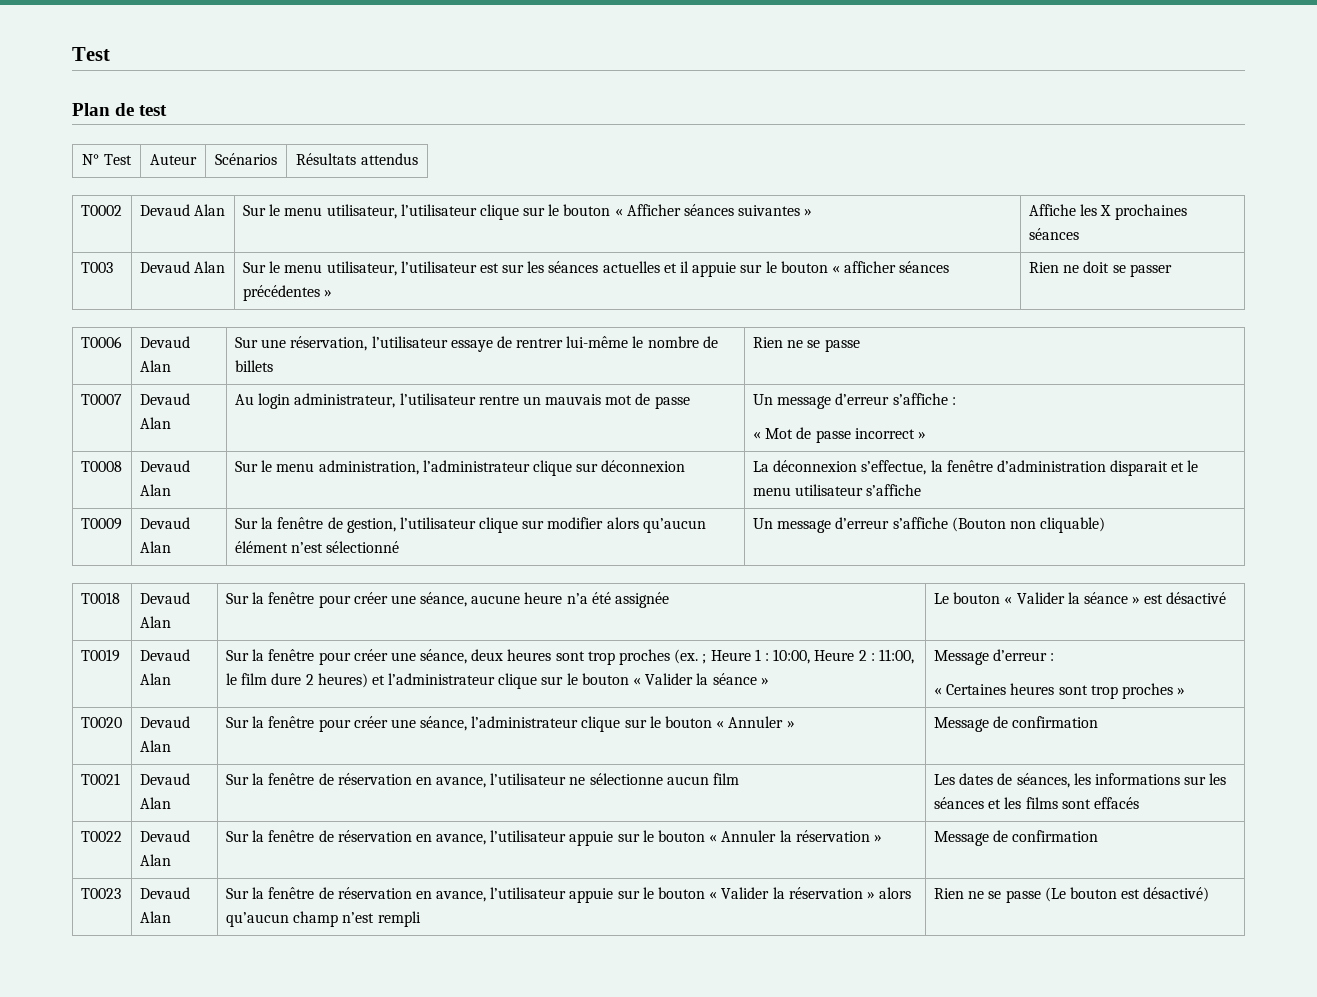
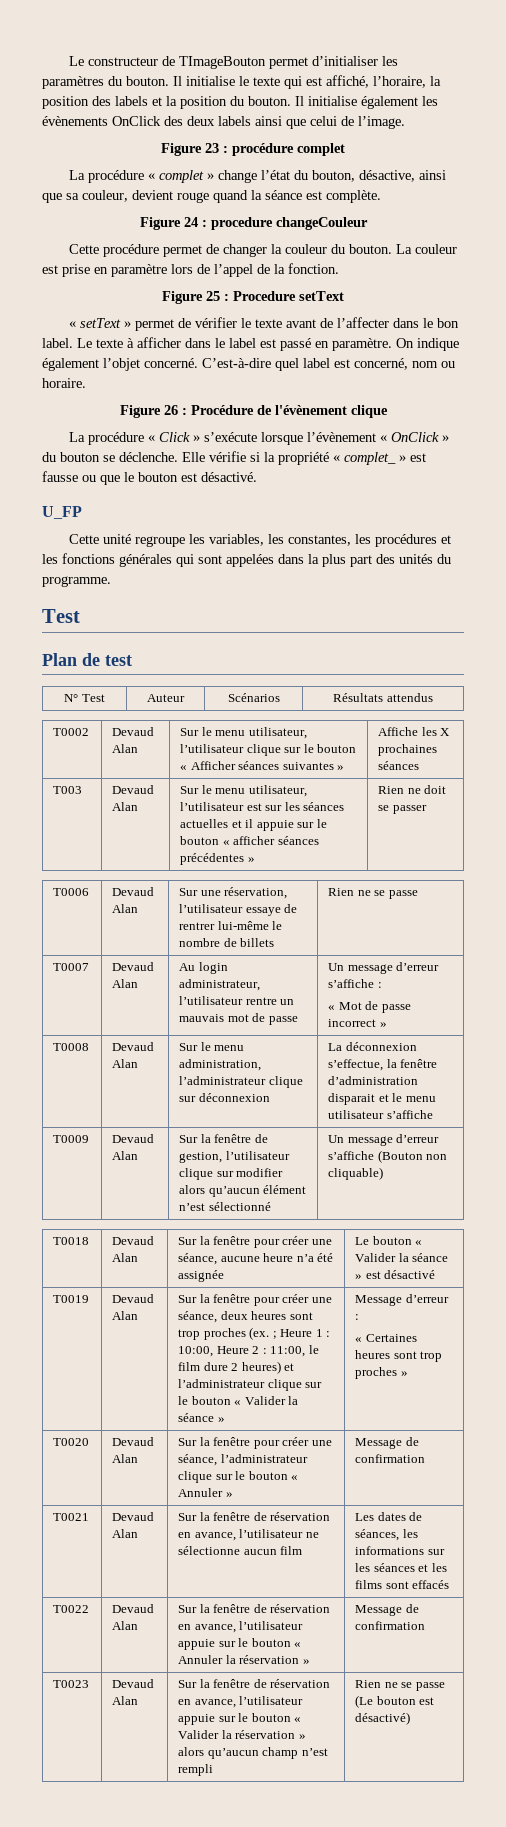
+ Le constructeur de TImageBouton permet d’initialiser les paramètres du bouton. Il initialise le texte qui est affiché, l’horaire, la position des labels et la position du bouton. Il initialise également les évènements OnClick des deux labels ainsi que celui de l’image.
+ Figure 23 : procédure complet
+ La procédure « complet » change l’état du bouton, désactive, ainsi que sa couleur, devient rouge quand la séance est complète.
+ Figure 24 : procedure changeCouleur
+ Cette procédure permet de changer la couleur du bouton. La couleur est prise en paramètre lors de l’appel de la fonction.
+ Figure 25 : Procedure setText
+ « setText » permet de vérifier le texte avant de l’affecter dans le bon label. Le texte à afficher dans le label est passé en paramètre. On indique également l’objet concerné. C’est-à-dire quel label est concerné, nom ou horaire.
+ Figure 26 : Procédure de l'évènement clique
+ La procédure « Click » s’exécute lorsque l’évènement « OnClick » du bouton se déclenche. Elle vérifie si la propriété « complet_ » est fausse ou que le bouton est désactivé.
+ U_FP
+ Cette unité regroupe les variables, les constantes, les procédures et les fonctions générales qui sont appelées dans la plus part des unités du programme.

